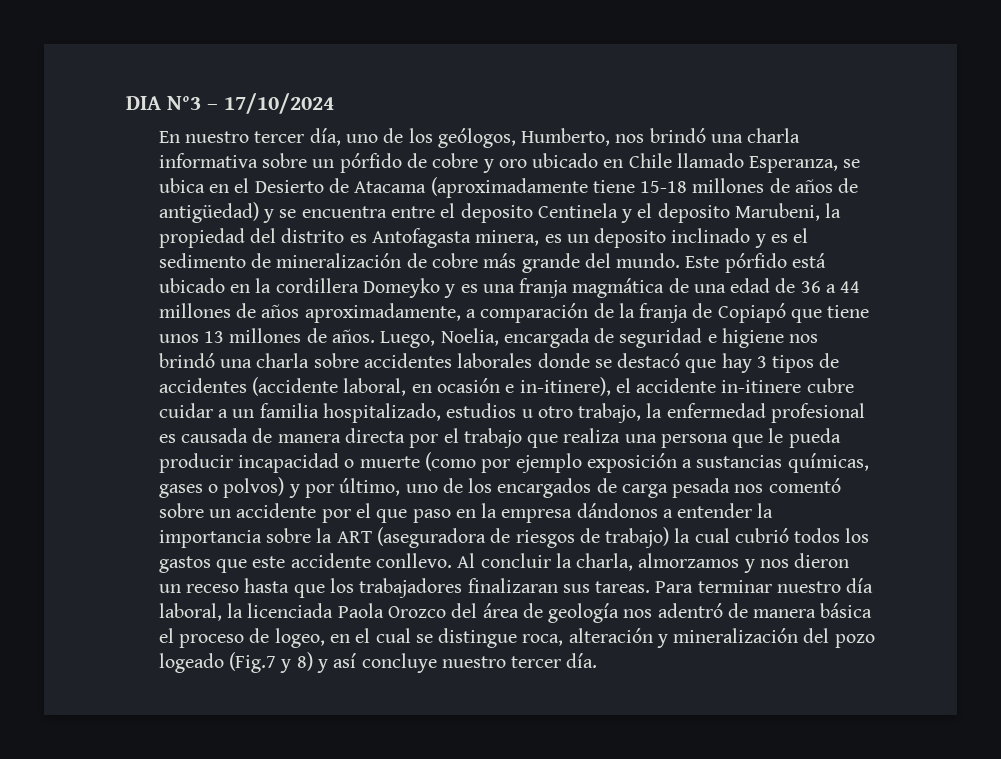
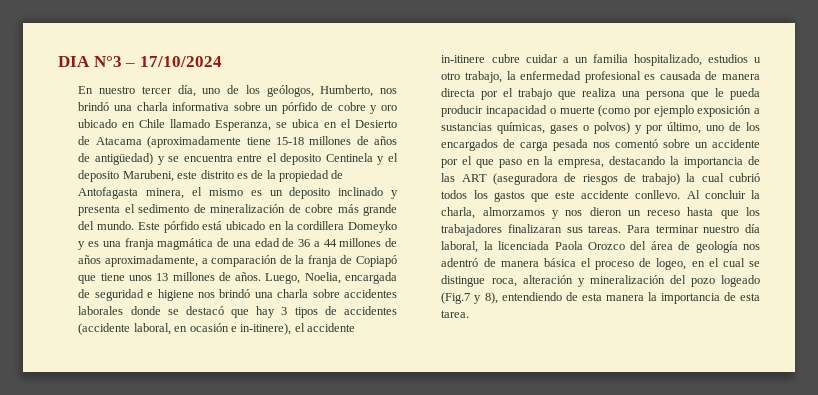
- En nuestro tercer día, uno de los geólogos, Humberto, nos brindó una charla informativa sobre un pórfido de cobre y oro ubicado en Chile llamado Esperanza, se ubica en el Desierto de Atacama (aproximadamente tiene 15-18 millones de años de antigüedad) y se encuentra entre el deposito Centinela y el deposito Marubeni, la propiedad del distrito es Antofagasta minera, es un deposito inclinado y es el sedimento de mineralización de cobre más grande del mundo.
+ En nuestro tercer día, uno de los geólogos, Humberto, nos brindó una charla informativa sobre un pórfido de cobre y oro ubicado en Chile llamado Esperanza, se ubica en el Desierto de Atacama (aproximadamente tiene 15-18 millones de años de antigüedad) y se encuentra entre el deposito Centinela y el deposito Marubeni, este distrito es de la propiedad de Antofagasta minera, el mismo es un deposito inclinado y presenta el sedimento de mineralización de cobre más grande del mundo.
- Luego, Noelia, encargada de seguridad e higiene nos brindó una charla sobre accidentes laborales donde se destacó que hay 3 tipos de accidentes (accidente laboral, en ocasión e in-itinere), el accidente in-itinere cubre cuidar a un familia hospitalizado, estudios u otro trabajo, la enfermedad profesional es causada de manera directa por el trabajo que realiza una persona que le pueda producir incapacidad o muerte (como por ejemplo exposición a sustancias químicas, gases o polvos) y por último, uno de los encargados de carga pesada nos comentó sobre un accidente por el que paso en la empresa dándonos a entender la importancia sobre la ART (aseguradora de riesgos de trabajo) la cual cubrió todos los gastos que este accidente conllevo.
+ Luego, Noelia, encargada de seguridad e higiene nos brindó una charla sobre accidentes laborales donde se destacó que hay 3 tipos de accidentes (accidente laboral, en ocasión e in-itinere), el accidente in-itinere cubre cuidar a un familia hospitalizado, estudios u otro trabajo, la enfermedad profesional es causada de manera directa por el trabajo que realiza una persona que le pueda producir incapacidad o muerte (como por ejemplo exposición a sustancias químicas, gases o polvos) y por último, uno de los encargados de carga pesada nos comentó sobre un accidente por el que paso en la empresa, destacando la importancia de las ART (aseguradora de riesgos de trabajo) la cual cubrió todos los gastos que este accidente conllevo.
- Para terminar nuestro día laboral, la licenciada Paola Orozco del área de geología nos adentró de manera básica el proceso de logeo, en el cual se distingue roca, alteración y mineralización del pozo logeado (Fig.7 y 8) y así concluye nuestro tercer día.
+ Para terminar nuestro día laboral, la licenciada Paola Orozco del área de geología nos adentró de manera básica el proceso de logeo, en el cual se distingue roca, alteración y mineralización del pozo logeado (Fig.7 y 8), entendiendo de esta manera la importancia de esta tarea.

